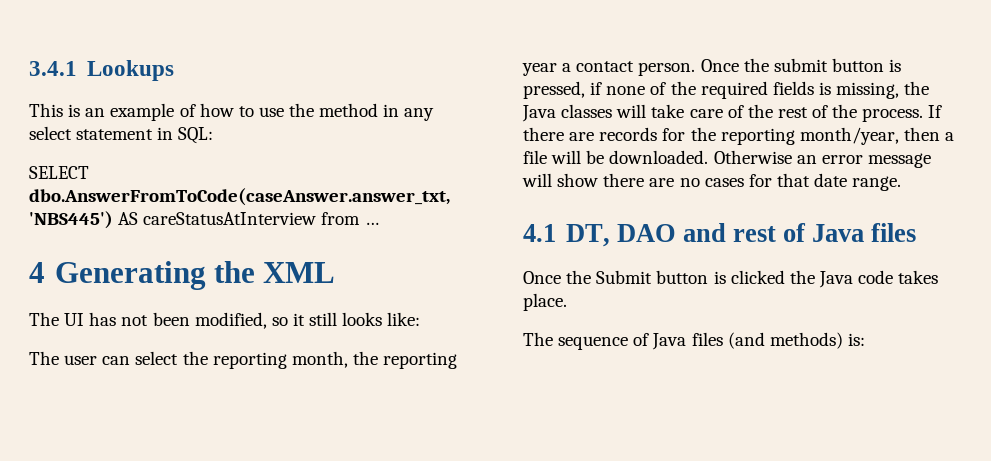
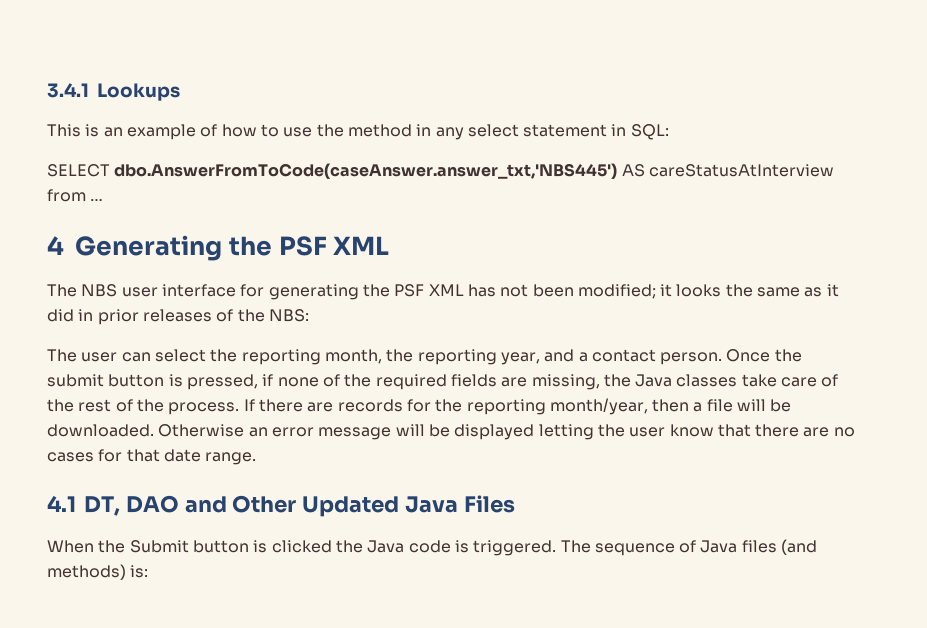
- 4 Generating the XML
+ 4 Generating the PSF XML
- The UI has not been modified, so it still looks like:
+ The NBS user interface for generating the PSF XML has not been modified; it looks the same as it did in prior releases of the NBS:
- The user can select the reporting month, the reporting year a contact person.
+ The user can select the reporting month, the reporting year, and a contact person.
- Once the submit button is pressed, if none of the required fields is missing, the Java classes will take care of the rest of the process.
+ Once the submit button is pressed, if none of the required fields are missing, the Java classes take care of the rest of the process.
- Otherwise an error message will show there are no cases for that date range.
+ Otherwise an error message will be displayed letting the user know that there are no cases for that date range.
- 4.1 DT, DAO and rest of Java files
- Once the Submit button is clicked the Java code takes place.
- The sequence of Java files (and methods) is:
+ 4.1 DT, DAO and Other Updated Java Files
+ When the Submit button is clicked the Java code is triggered. The sequence of Java files (and methods) is:

